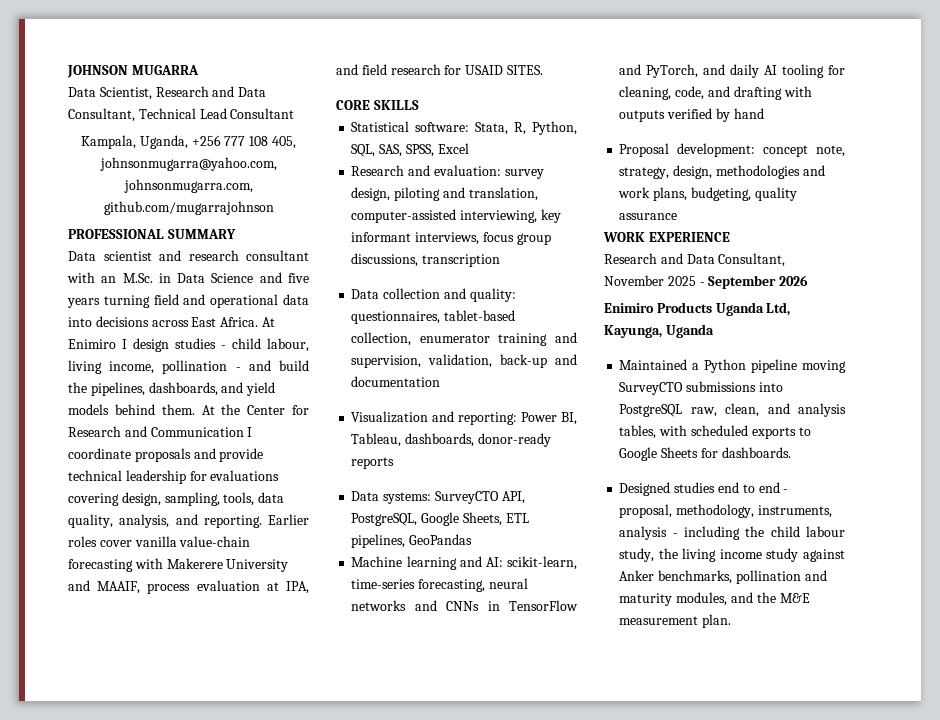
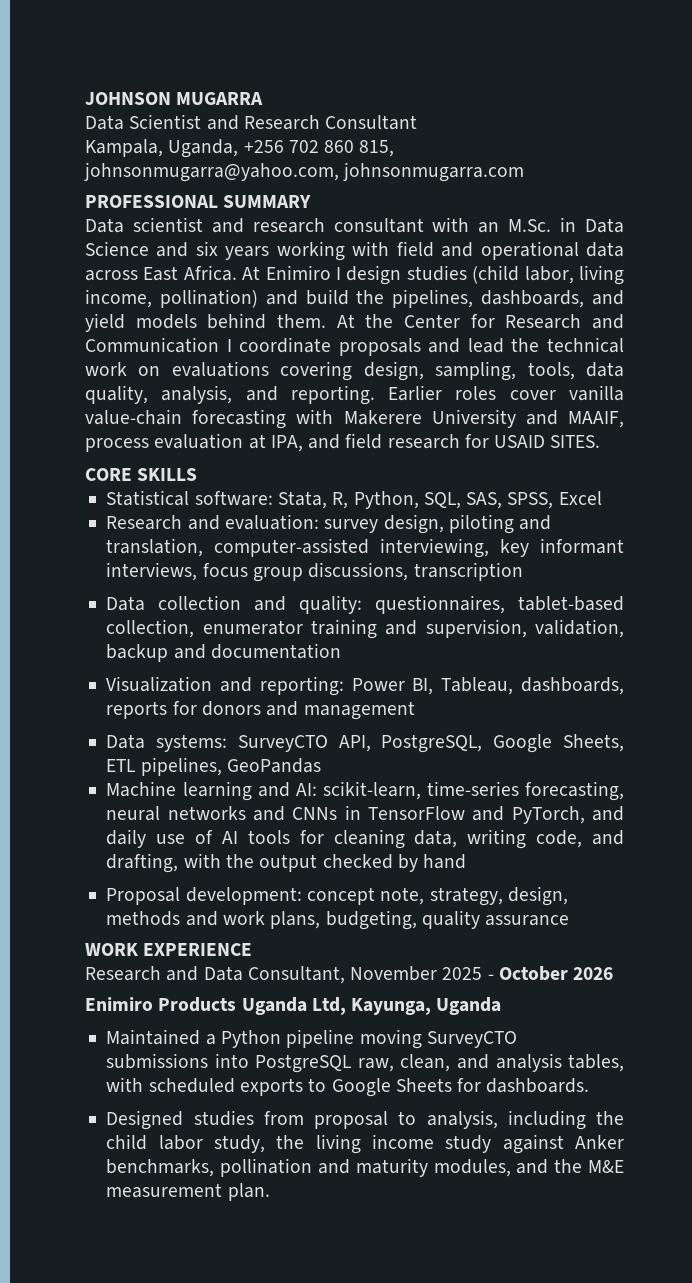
- Data Scientist, Research and Data Consultant, Technical Lead Consultant
- Kampala, Uganda, +256 777 108 405, johnsonmugarra@yahoo.com, johnsonmugarra.com, github.com/mugarrajohnson
+ Data Scientist and Research Consultant
+ Kampala, Uganda, +256 702 860 815, johnsonmugarra@yahoo.com, johnsonmugarra.com
- Data scientist and research consultant with an M.Sc. in Data Science and five years turning field and operational data into decisions across East Africa.
+ Data scientist and research consultant with an M.Sc. in Data Science and six years working with field and operational data across East Africa.
- At Enimiro I design studies - child labour, living income, pollination - and build the pipelines, dashboards, and yield models behind them.
+ At Enimiro I design studies (child labor, living income, pollination) and build the pipelines, dashboards, and yield models behind them.
- At the Center for Research and Communication I coordinate proposals and provide technical leadership for evaluations covering design, sampling, tools, data quality, analysis, and reporting.
+ At the Center for Research and Communication I coordinate proposals and lead the technical work on evaluations covering design, sampling, tools, data quality, analysis, and reporting.
- Data collection and quality: questionnaires, tablet-based collection, enumerator training and supervision, validation, back-up and documentation
+ Data collection and quality: questionnaires, tablet-based collection, enumerator training and supervision, validation, backup and documentation
- Visualization and reporting: Power BI, Tableau, dashboards, donor-ready reports
+ Visualization and reporting: Power BI, Tableau, dashboards, reports for donors and management
- Machine learning and AI: scikit-learn, time-series forecasting, neural networks and CNNs in TensorFlow and PyTorch, and daily AI tooling for cleaning, code, and drafting with outputs verified by hand
+ Machine learning and AI: scikit-learn, time-series forecasting, neural networks and CNNs in TensorFlow and PyTorch, and daily use of AI tools for cleaning data, writing code, and drafting, with the output checked by hand
- Proposal development: concept note, strategy, design, methodologies and work plans, budgeting, quality assurance
+ Proposal development: concept note, strategy, design, methods and work plans, budgeting, quality assurance
- Research and Data Consultant, November 2025 - September 2026
+ Research and Data Consultant, November 2025 - October 2026
- Designed studies end to end - proposal, methodology, instruments, analysis - including the child labour study, the living income study against Anker benchmarks, pollination and maturity modules, and the M&E measurement plan.
+ Designed studies from proposal to analysis, including the child labor study, the living income study against Anker benchmarks, pollination and maturity modules, and the M&E measurement plan.

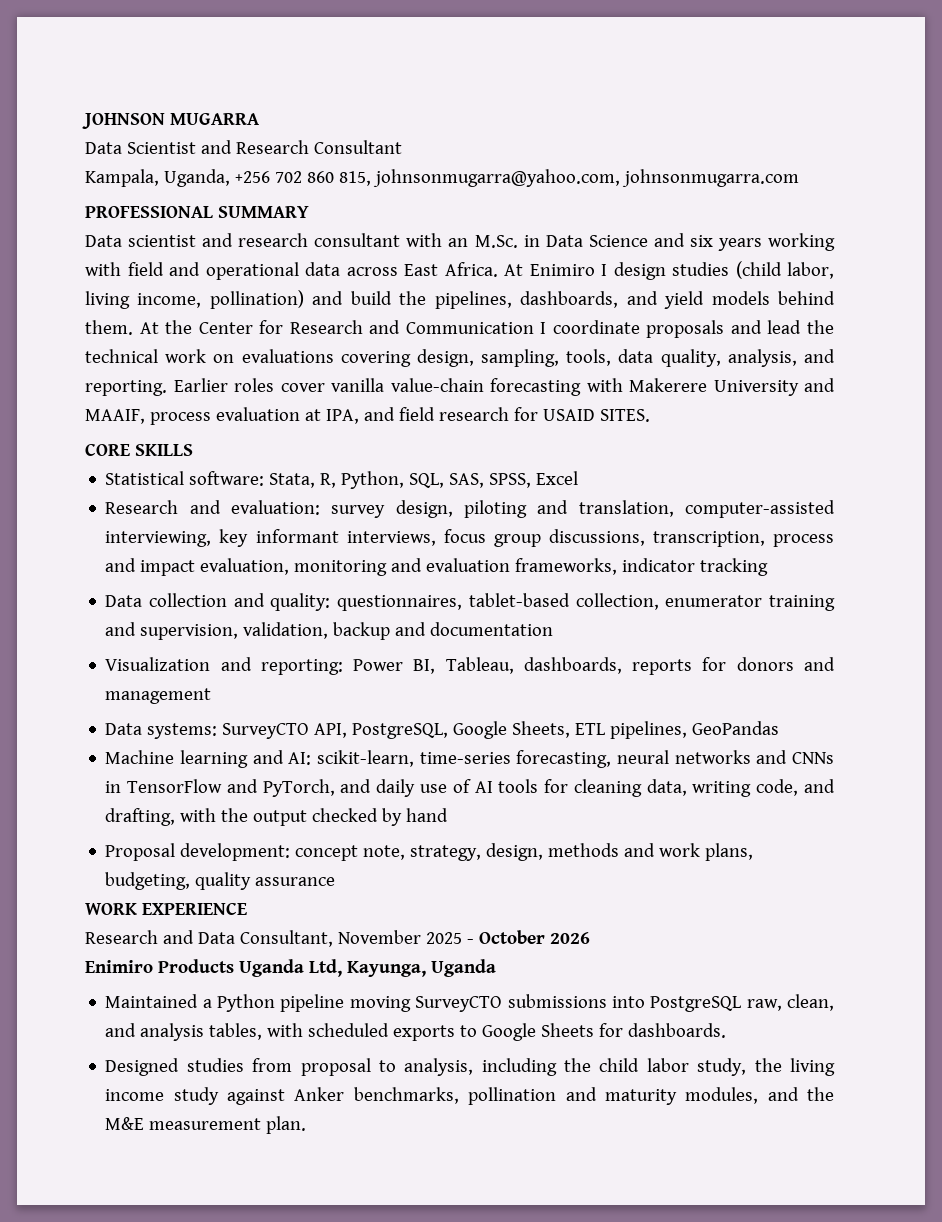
- Research and evaluation: survey design, piloting and translation, computer-assisted interviewing, key informant interviews, focus group discussions, transcription
+ Research and evaluation: survey design, piloting and translation, computer-assisted interviewing, key informant interviews, focus group discussions, transcription, process and impact evaluation, monitoring and evaluation frameworks, indicator tracking

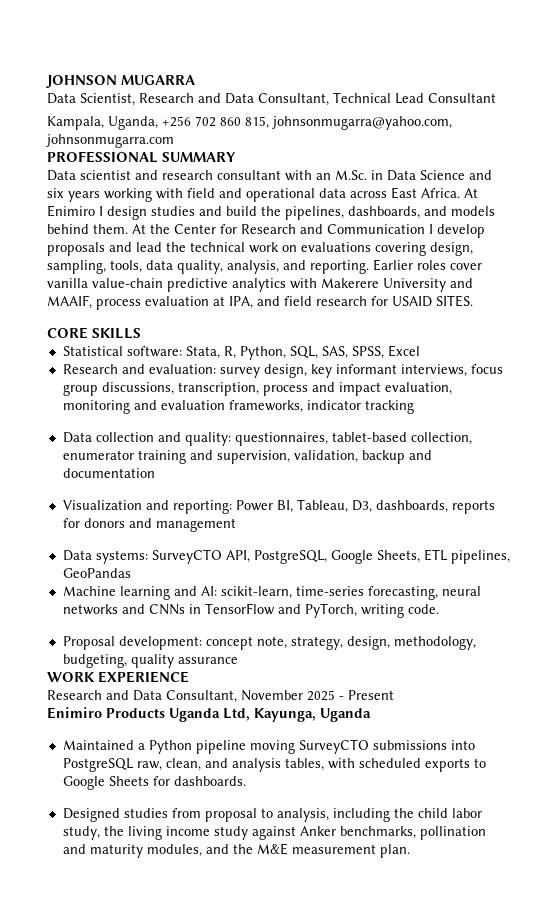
- Data Scientist and Research Consultant
+ Data Scientist, Research and Data Consultant, Technical Lead Consultant
- At Enimiro I design studies (child labor, living income, pollination) and build the pipelines, dashboards, and yield models behind them.
+ At Enimiro I design studies and build the pipelines, dashboards, and models behind them.
- At the Center for Research and Communication I coordinate proposals and lead the technical work on evaluations covering design, sampling, tools, data quality, analysis, and reporting.
+ At the Center for Research and Communication I develop proposals and lead the technical work on evaluations covering design, sampling, tools, data quality, analysis, and reporting.
- Earlier roles cover vanilla value-chain forecasting with Makerere University and MAAIF, process evaluation at IPA, and field research for USAID SITES.
+ Earlier roles cover vanilla value-chain predictive analytics with Makerere University and MAAIF, process evaluation at IPA, and field research for USAID SITES.
- Research and evaluation: survey design, piloting and translation, computer-assisted interviewing, key informant interviews, focus group discussions, transcription, process and impact evaluation, monitoring and evaluation frameworks, indicator tracking
+ Research and evaluation: survey design, key informant interviews, focus group discussions, transcription, process and impact evaluation, monitoring and evaluation frameworks, indicator tracking
- Visualization and reporting: Power BI, Tableau, dashboards, reports for donors and management
+ Visualization and reporting: Power BI, Tableau, D3, dashboards, reports for donors and management
- Machine learning and AI: scikit-learn, time-series forecasting, neural networks and CNNs in TensorFlow and PyTorch, and daily use of AI tools for cleaning data, writing code, and drafting, with the output checked by hand
+ Machine learning and AI: scikit-learn, time-series forecasting, neural networks and CNNs in TensorFlow and PyTorch, writing code.
- Proposal development: concept note, strategy, design, methods and work plans, budgeting, quality assurance
+ Proposal development: concept note, strategy, design, methodology, budgeting, quality assurance
- Research and Data Consultant, November 2025 - October 2026
+ Research and Data Consultant, November 2025 - Present

